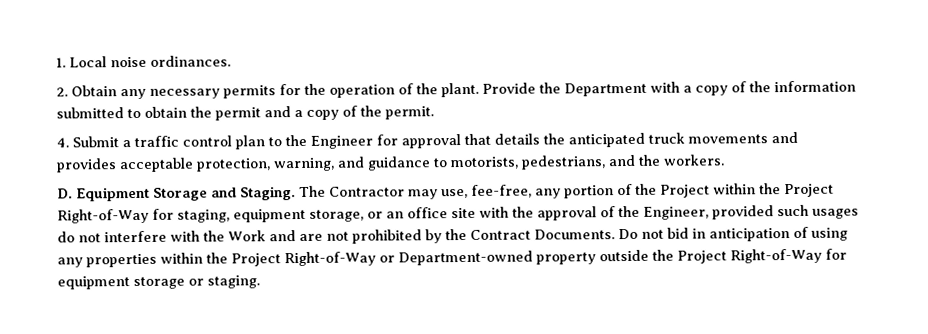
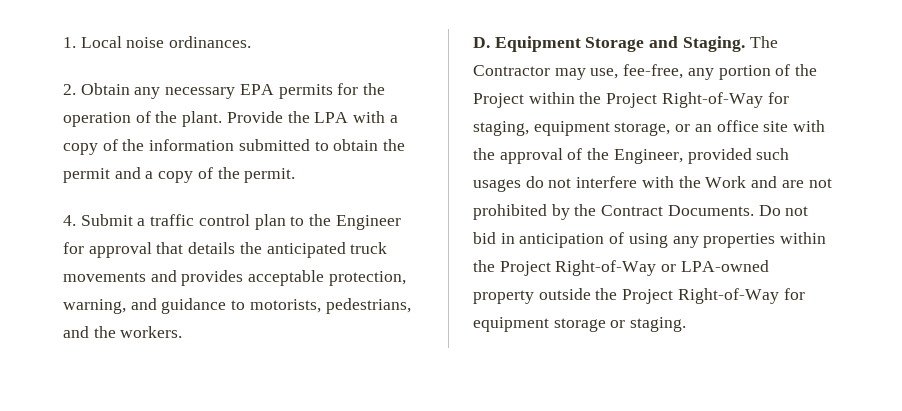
- 2. Obtain any necessary permits for the operation of the plant.
+ 2. Obtain any necessary EPA permits for the operation of the plant.
- Provide the Department with a copy of the information submitted to obtain the permit and a copy of the permit.
+ Provide the LPA with a copy of the information submitted to obtain the permit and a copy of the permit.
- Do not bid in anticipation of using any properties within the Project Right-of-Way or Department-owned property outside the Project Right-of-Way for equipment storage or staging.
+ Do not bid in anticipation of using any properties within the Project Right-of-Way or LPA-owned property outside the Project Right-of-Way for equipment storage or staging.

